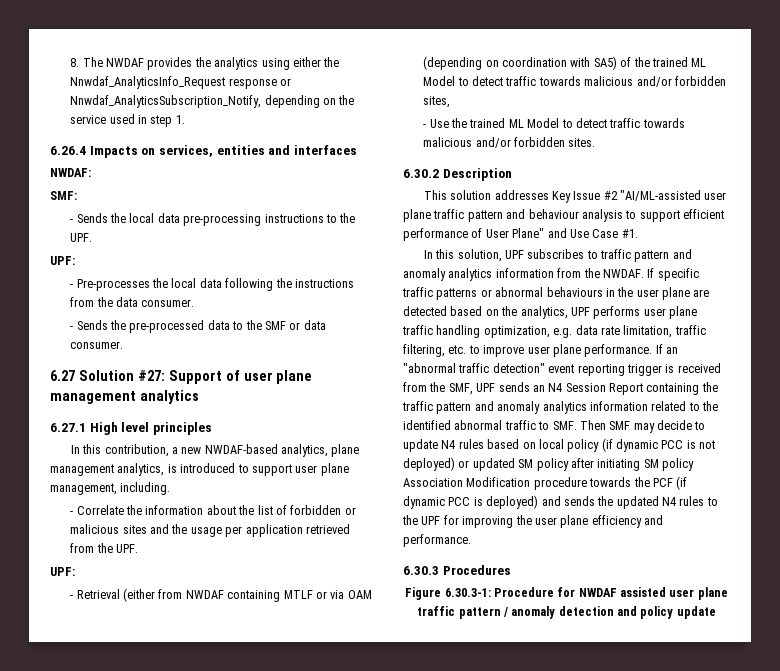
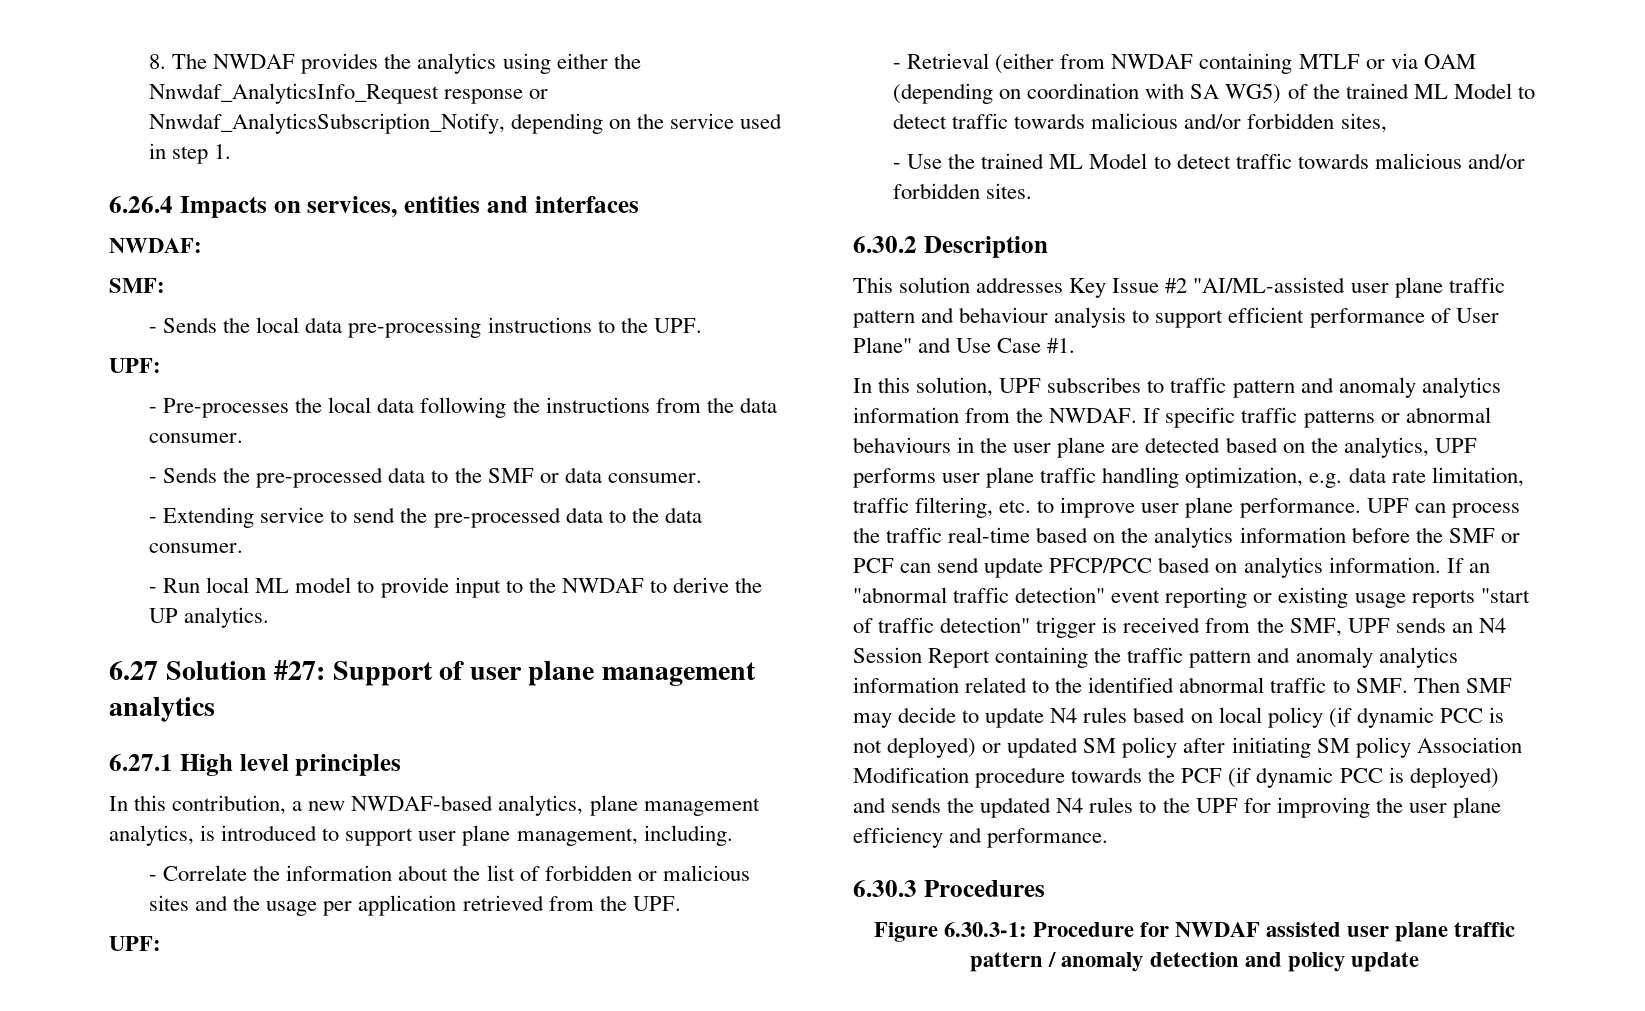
+ - Extending service to send the pre-processed data to the data consumer.
+ - Run local ML model to provide input to the NWDAF to derive the UP analytics.
- - Retrieval (either from NWDAF containing MTLF or via OAM (depending on coordination with SA5) of the trained ML Model to detect traffic towards malicious and/or forbidden sites,
+ - Retrieval (either from NWDAF containing MTLF or via OAM (depending on coordination with SA WG5) of the trained ML Model to detect traffic towards malicious and/or forbidden sites,
+ UPF can process the traffic real-time based on the analytics information before the SMF or PCF can send update PFCP/PCC based on analytics information.
- If an "abnormal traffic detection" event reporting trigger is received from the SMF, UPF sends an N4 Session Report containing the traffic pattern and anomaly analytics information related to the identified abnormal traffic to SMF. Then SMF may decide to update N4 rules based on local policy (if dynamic PCC is not deployed) or updated SM policy after initiating SM policy Association Modification procedure towards the PCF (if dynamic PCC is deployed) and sends the updated N4 rules to the UPF for improving the user plane efficiency and performance.
+ If an "abnormal traffic detection" event reporting or existing usage reports "start of traffic detection" trigger is received from the SMF, UPF sends an N4 Session Report containing the traffic pattern and anomaly analytics information related to the identified abnormal traffic to SMF. Then SMF may decide to update N4 rules based on local policy (if dynamic PCC is not deployed) or updated SM policy after initiating SM policy Association Modification procedure towards the PCF (if dynamic PCC is deployed) and sends the updated N4 rules to the UPF for improving the user plane efficiency and performance.

